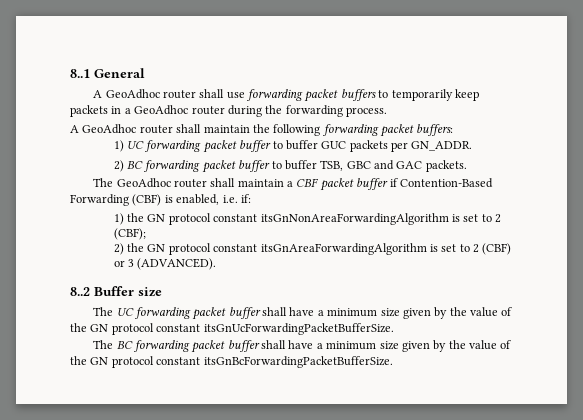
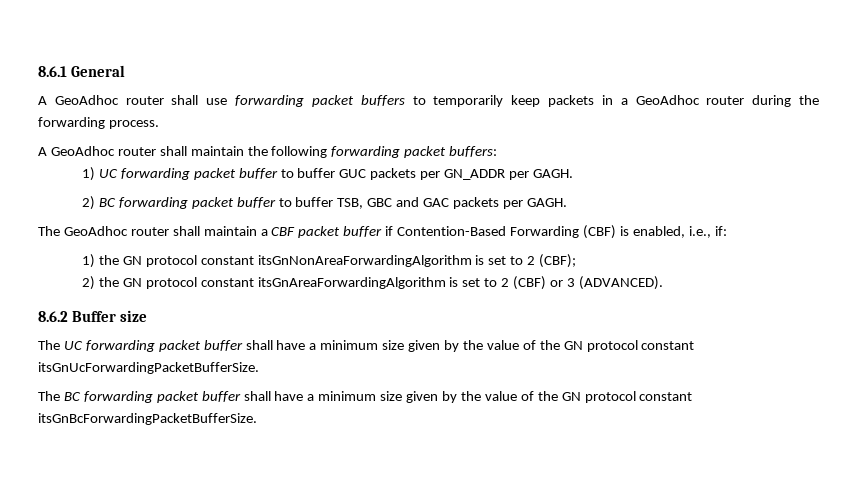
- 8..1 General
+ 8.6.1 General
- 1) UC forwarding packet buffer to buffer GUC packets per GN_ADDR.
+ 1) UC forwarding packet buffer to buffer GUC packets per GN_ADDR per GAGH.
- 2) BC forwarding packet buffer to buffer TSB, GBC and GAC packets.
+ 2) BC forwarding packet buffer to buffer TSB, GBC and GAC packets per GAGH.
- The GeoAdhoc router shall maintain a CBF packet buffer if Contention-Based Forwarding (CBF) is enabled, i.e. if:
+ The GeoAdhoc router shall maintain a CBF packet buffer if Contention-Based Forwarding (CBF) is enabled, i.e., if:
- 8..2 Buffer size
+ 8.6.2 Buffer size

